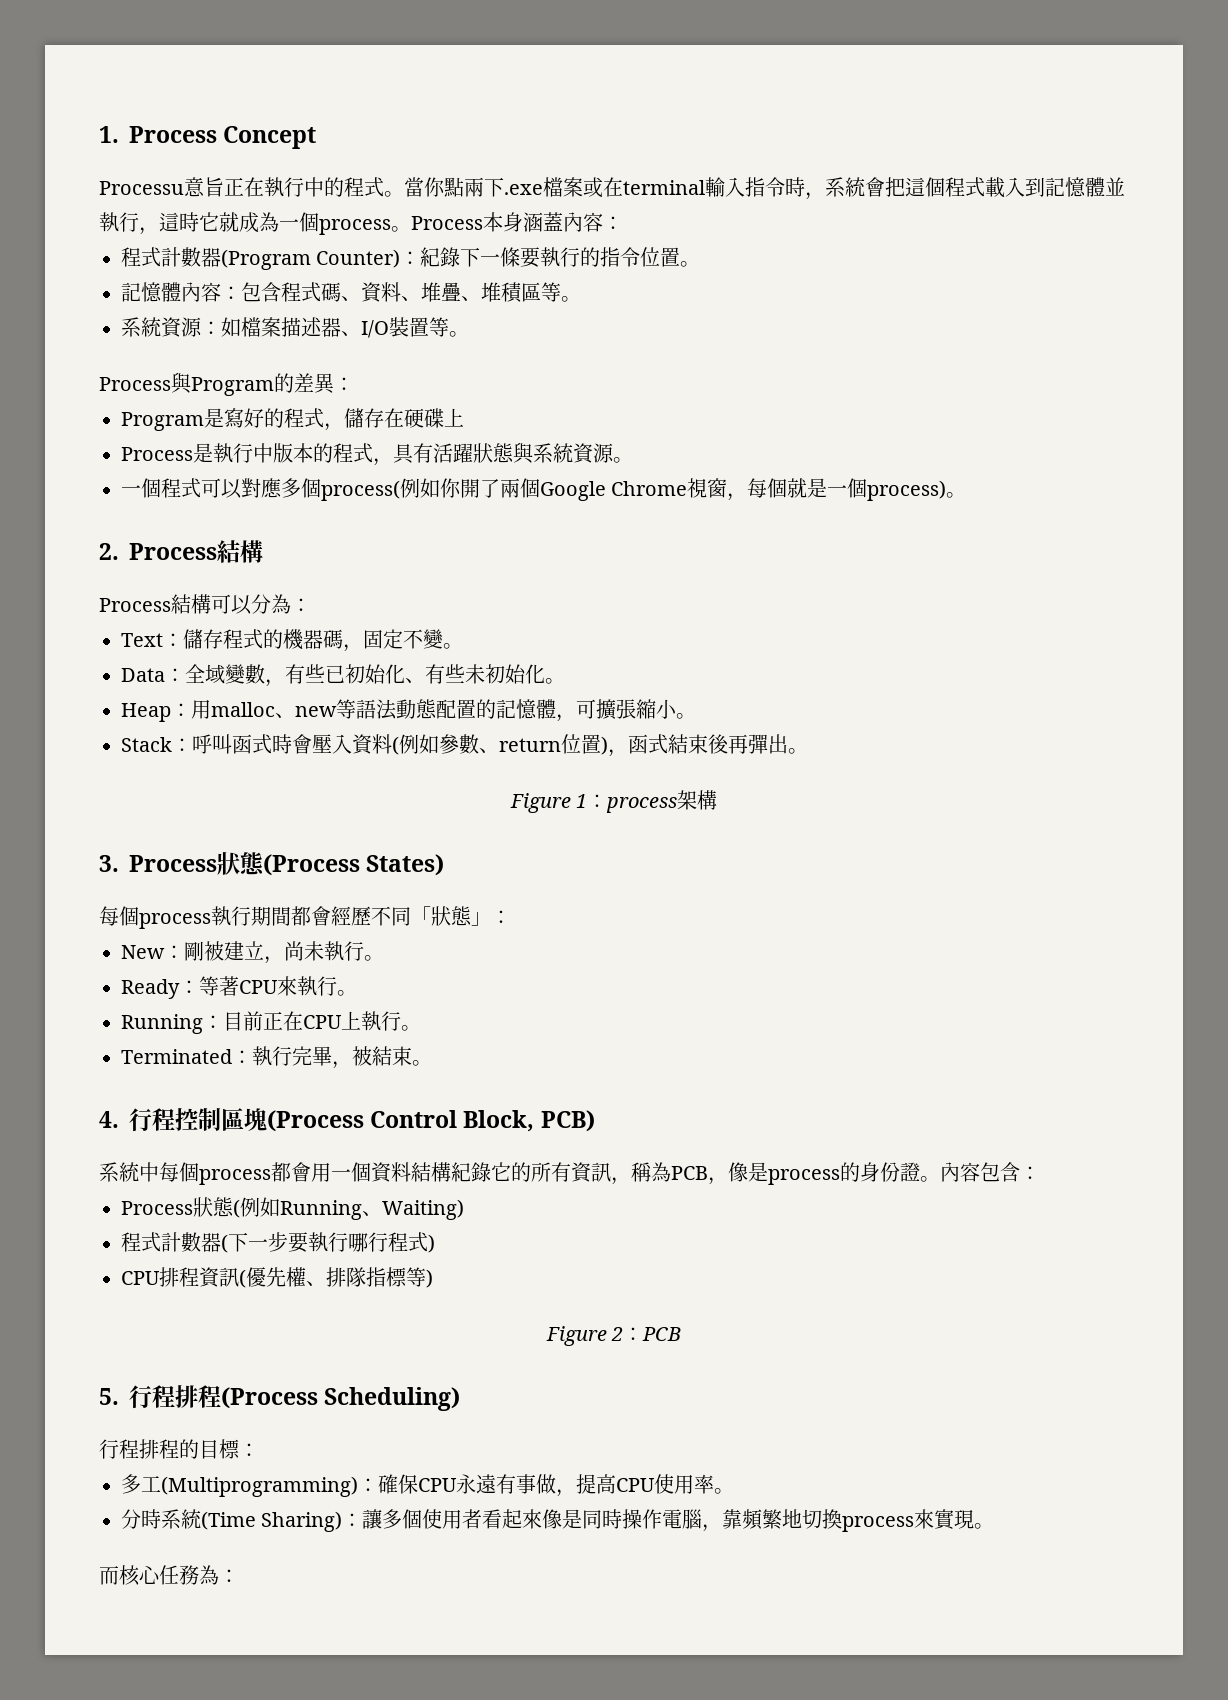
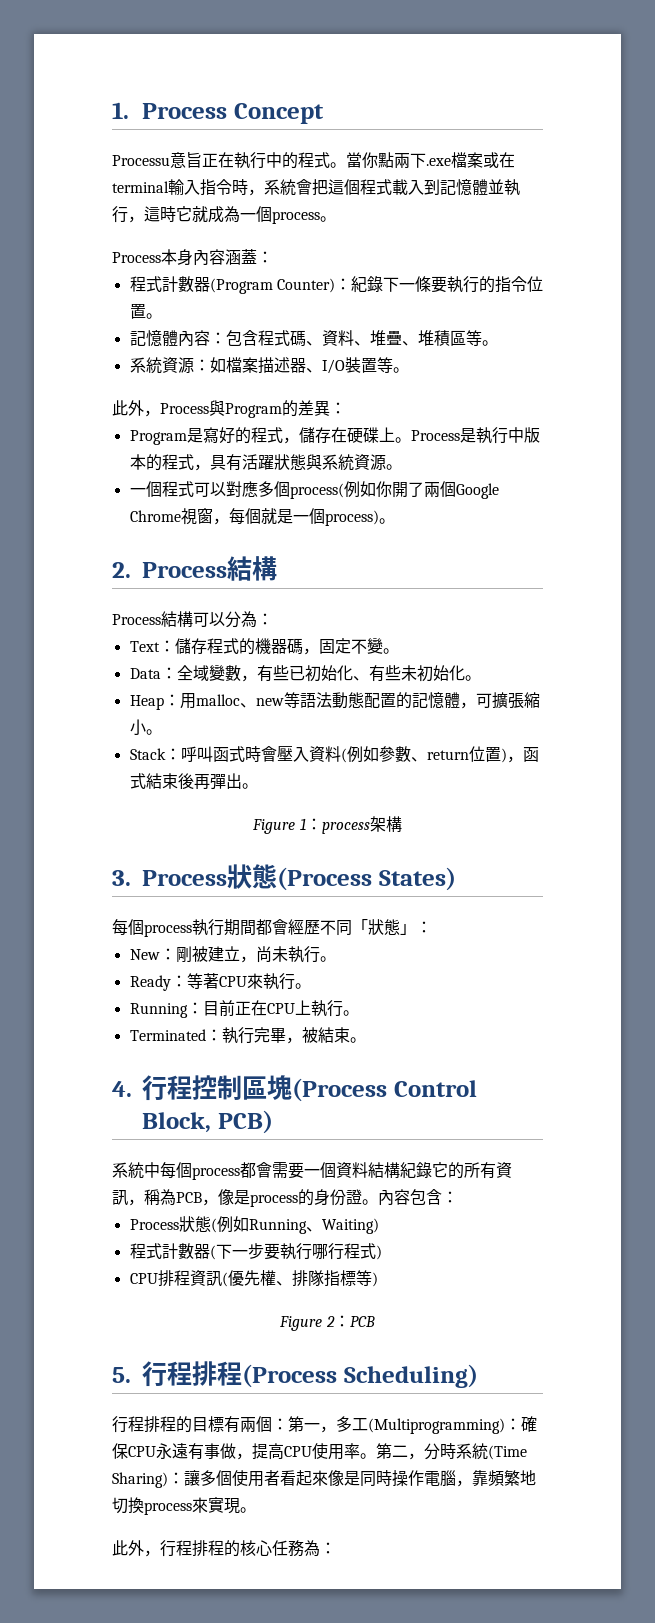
- 當你點兩下.exe檔案或在terminal輸入指令時，系統會把這個程式載入到記憶體並執行，這時它就成為一個process。Process本身涵蓋內容：
+ 當你點兩下.exe檔案或在terminal輸入指令時，系統會把這個程式載入到記憶體並執行，這時它就成為一個process。
+ Process本身內容涵蓋：
- Process與Program的差異：
+ 此外，Process與Program的差異：
- Program是寫好的程式，儲存在硬碟上
- Process是執行中版本的程式，具有活躍狀態與系統資源。
+ Program是寫好的程式，儲存在硬碟上。Process是執行中版本的程式，具有活躍狀態與系統資源。
- 系統中每個process都會用一個資料結構紀錄它的所有資訊，稱為PCB，像是process的身份證。
+ 系統中每個process都會需要一個資料結構紀錄它的所有資訊，稱為PCB，像是process的身份證。
- 行程排程的目標：
- 多工(Multiprogramming)：確保CPU永遠有事做，提高CPU使用率。
- 分時系統(Time Sharing)：讓多個使用者看起來像是同時操作電腦，靠頻繁地切換process來實現。
+ 行程排程的目標有兩個：第一，多工(Multiprogramming)：確保CPU永遠有事做，提高CPU使用率。第二，分時系統(Time Sharing)：讓多個使用者看起來像是同時操作電腦，靠頻繁地切換process來實現。
- 而核心任務為：
+ 此外，行程排程的核心任務為：

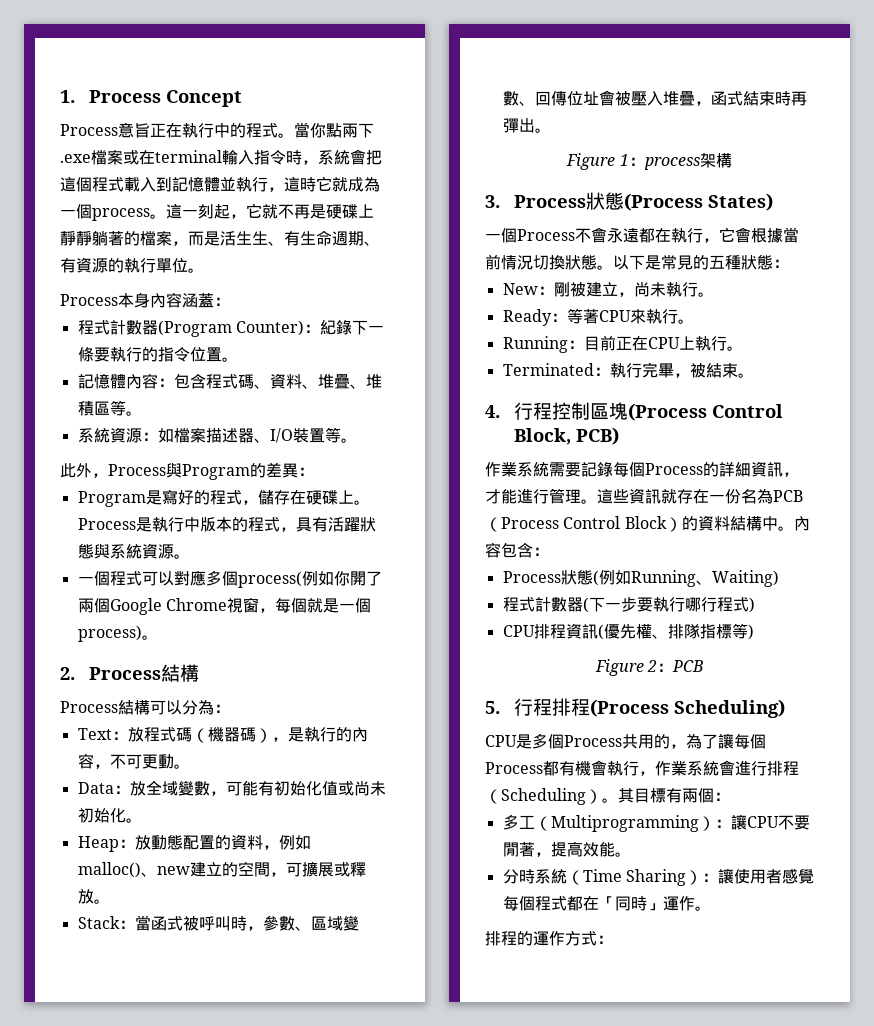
- Processu意旨正在執行中的程式。
+ Process意旨正在執行中的程式。
+ 這一刻起，它就不再是硬碟上靜靜躺著的檔案，而是活生生、有生命週期、有資源的執行單位。
- Text：儲存程式的機器碼，固定不變。
+ Text：放程式碼（機器碼），是執行的內容，不可更動。
- Data：全域變數，有些已初始化、有些未初始化。
+ Data：放全域變數，可能有初始化值或尚未初始化。
- Heap：用malloc、new等語法動態配置的記憶體，可擴張縮小。
- Stack：呼叫函式時會壓入資料(例如參數、return位置)，函式結束後再彈出。
+ Heap：放動態配置的資料，例如malloc()、new建立的空間，可擴展或釋放。
+ Stack：當函式被呼叫時，參數、區域變數、回傳位址會被壓入堆疊，函式結束時再彈出。
- 每個process執行期間都會經歷不同「狀態」：
+ 一個Process不會永遠都在執行，它會根據當前情況切換狀態。以下是常見的五種狀態：
- 系統中每個process都會需要一個資料結構紀錄它的所有資訊，稱為PCB，像是process的身份證。
+ 作業系統需要記錄每個Process的詳細資訊，才能進行管理。這些資訊就存在一份名為PCB（Process Control Block）的資料結構中。
- 行程排程的目標有兩個：第一，多工(Multiprogramming)：確保CPU永遠有事做，提高CPU使用率。第二，分時系統(Time Sharing)：讓多個使用者看起來像是同時操作電腦，靠頻繁地切換process來實現。
- 此外，行程排程的核心任務為：
+ CPU是多個Process共用的，為了讓每個Process都有機會執行，作業系統會進行排程（Scheduling）。其目標有兩個：
+ 多工（Multiprogramming）：讓CPU不要閒著，提高效能。
+ 分時系統（Time Sharing）：讓使用者感覺每個程式都在「同時」運作。
+ 排程的運作方式：

